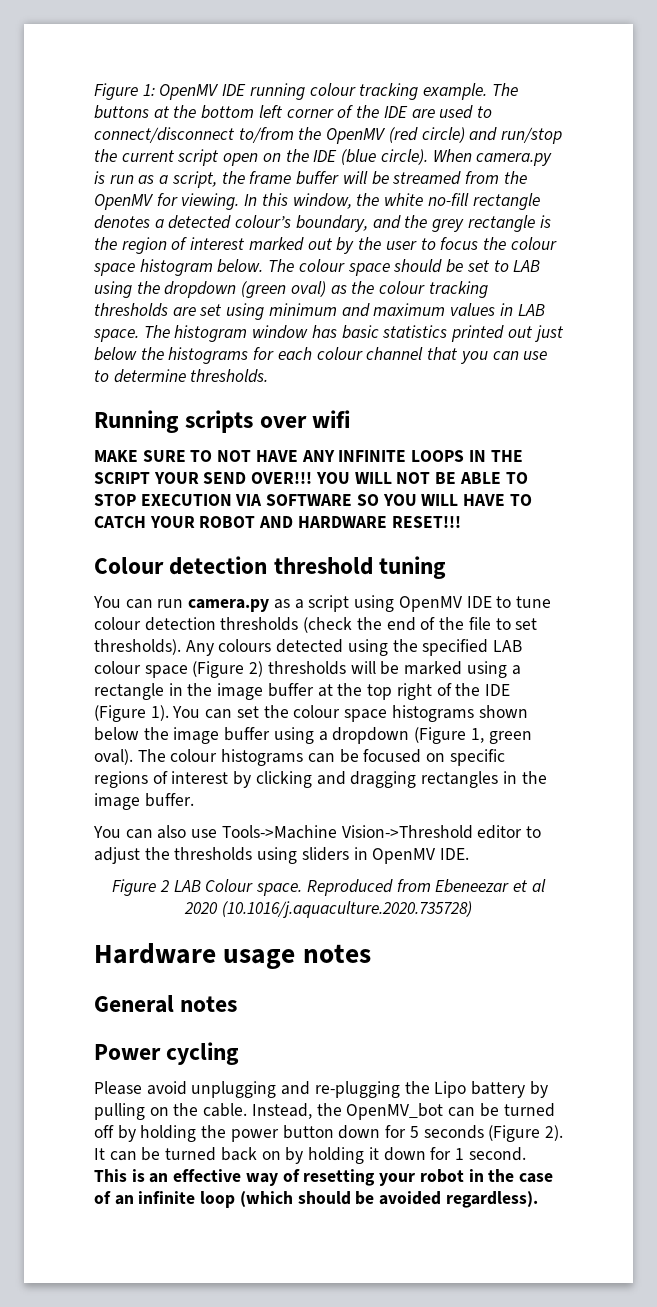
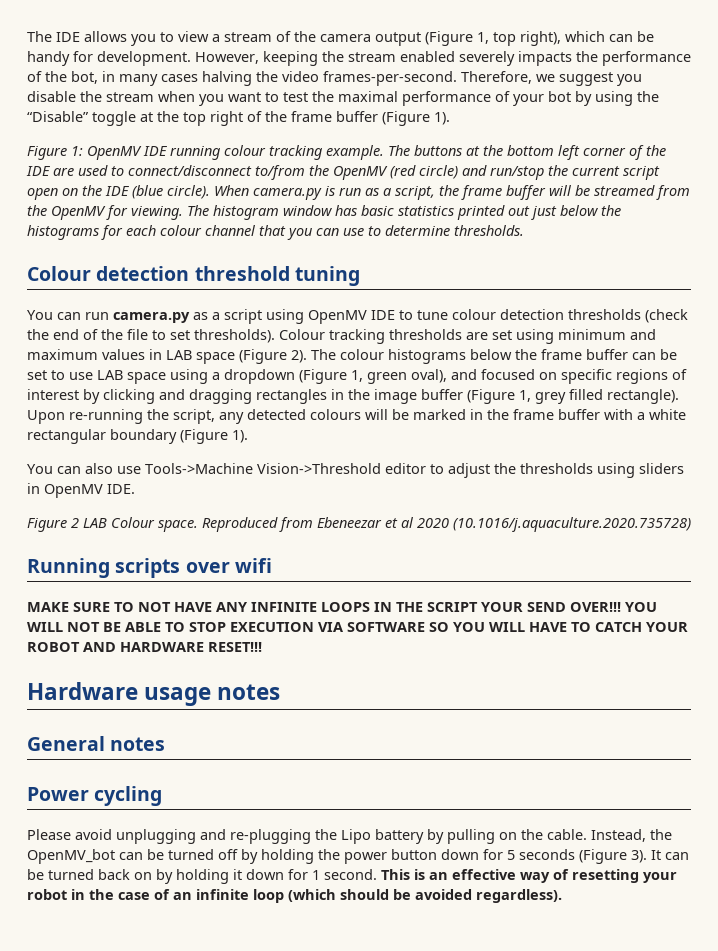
+ The IDE allows you to view a stream of the camera output (Figure 1, top right), which can be handy for development. However, keeping the stream enabled severely impacts the performance of the bot, in many cases halving the video frames-per-second. Therefore, we suggest you disable the stream when you want to test the maximal performance of your bot by using the “Disable” toggle at the top right of the frame buffer (Figure 1).
- In this window, the white no-fill rectangle denotes a detected colour’s boundary, and the grey rectangle is the region of interest marked out by the user to focus the colour space histogram below. The colour space should be set to LAB using the dropdown (green oval) as the colour tracking thresholds are set using minimum and maximum values in LAB space.
+ Colour detection threshold tuning
+ You can run camera.py as a script using OpenMV IDE to tune colour detection thresholds (check the end of the file to set thresholds). Colour tracking thresholds are set using minimum and maximum values in LAB space (Figure 2). The colour histograms below the frame buffer can be set to use LAB space using a dropdown (Figure 1, green oval), and focused on specific regions of interest by clicking and dragging rectangles in the image buffer (Figure 1, grey filled rectangle). Upon re-running the script, any detected colours will be marked in the frame buffer with a white rectangular boundary (Figure 1).
+ You can also use Tools->Machine Vision->Threshold editor to adjust the thresholds using sliders in OpenMV IDE.
+ Figure 2 LAB Colour space. Reproduced from Ebeneezar et al 2020 (10.1016/j.aquaculture.2020.735728)
- Colour detection threshold tuning
- You can run camera.py as a script using OpenMV IDE to tune colour detection thresholds (check the end of the file to set thresholds). Any colours detected using the specified LAB colour space (Figure 2) thresholds will be marked using a rectangle in the image buffer at the top right of the IDE (Figure 1). You can set the colour space histograms shown below the image buffer using a dropdown (Figure 1, green oval). The colour histograms can be focused on specific regions of interest by clicking and dragging rectangles in the image buffer.
- You can also use Tools->Machine Vision->Threshold editor to adjust the thresholds using sliders in OpenMV IDE.
- Figure 2 LAB Colour space. Reproduced from Ebeneezar et al 2020 (10.1016/j.aquaculture.2020.735728)
- Instead, the OpenMV_bot can be turned off by holding the power button down for 5 seconds (Figure 2).
+ Instead, the OpenMV_bot can be turned off by holding the power button down for 5 seconds (Figure 3).

